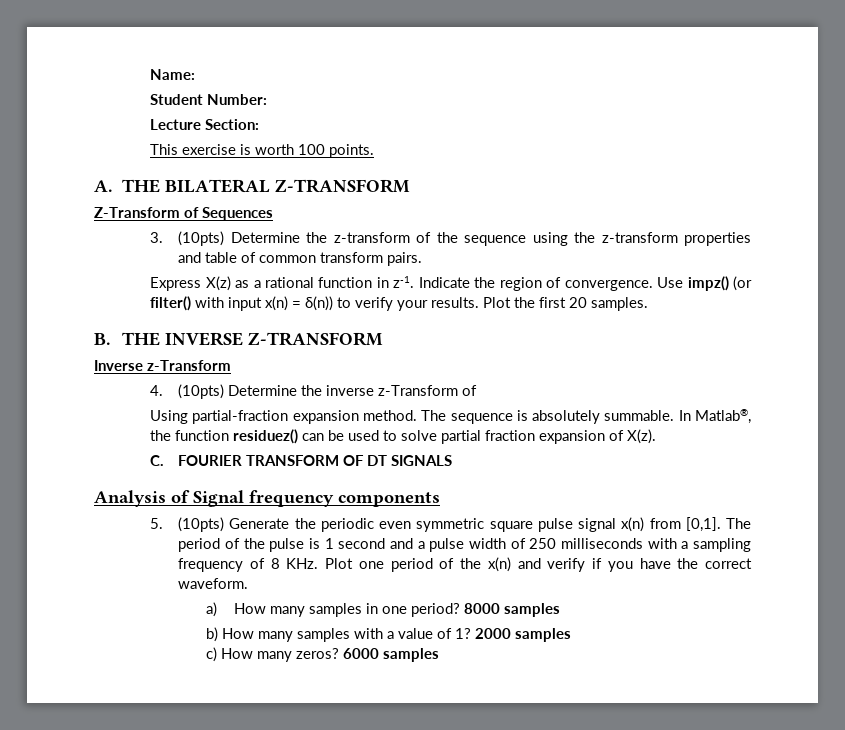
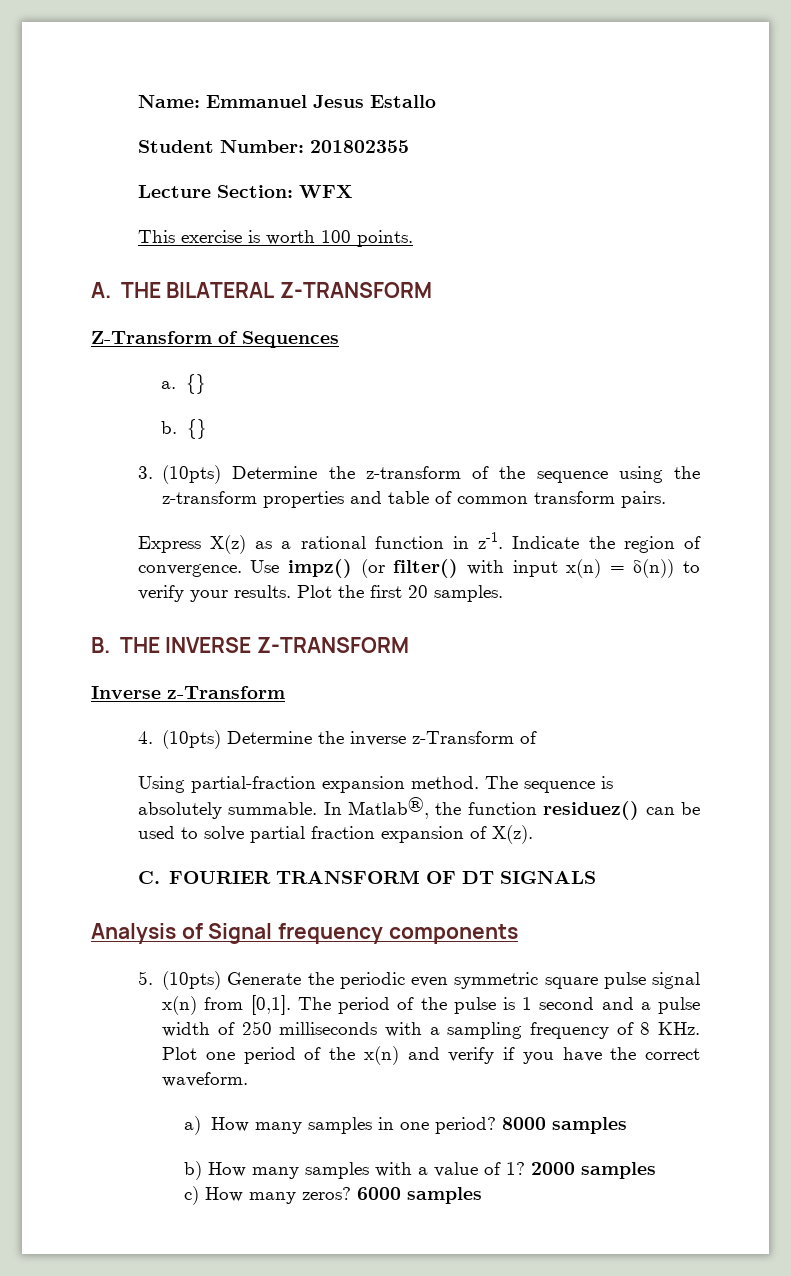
- Name:
+ Name: Emmanuel Jesus Estallo
- Student Number:
+ Student Number: 201802355
- Lecture Section:
+ Lecture Section: WFX
+ a. {}
+ b. {}

